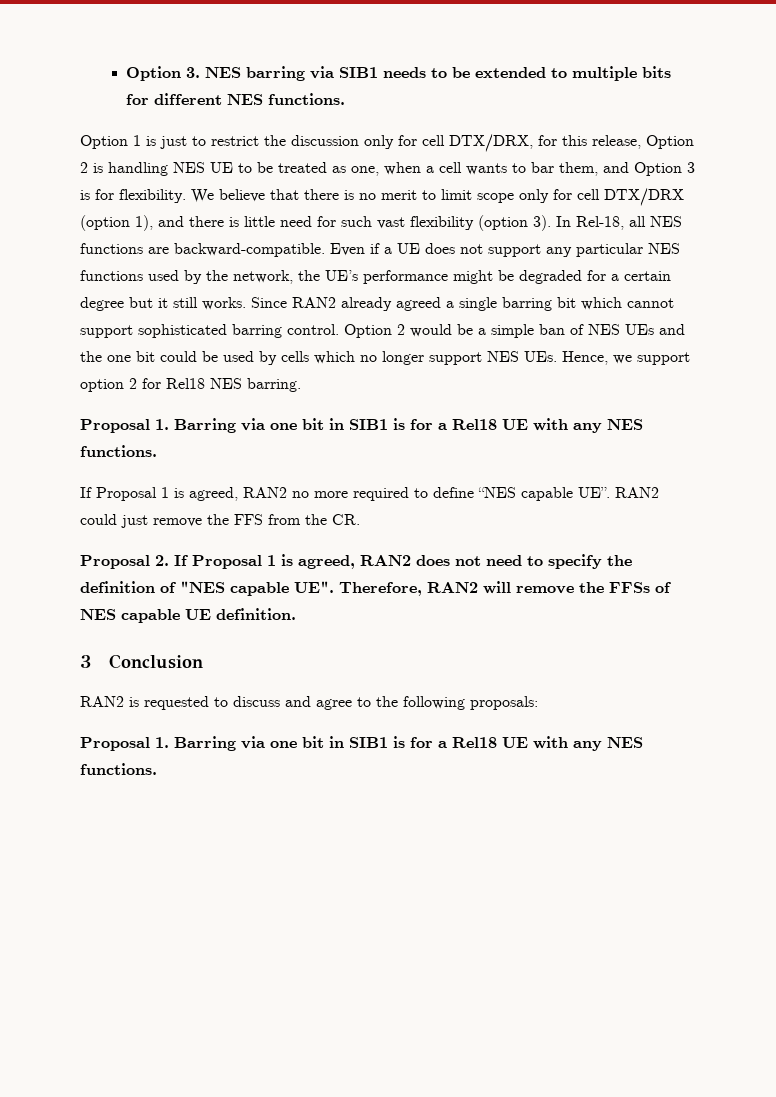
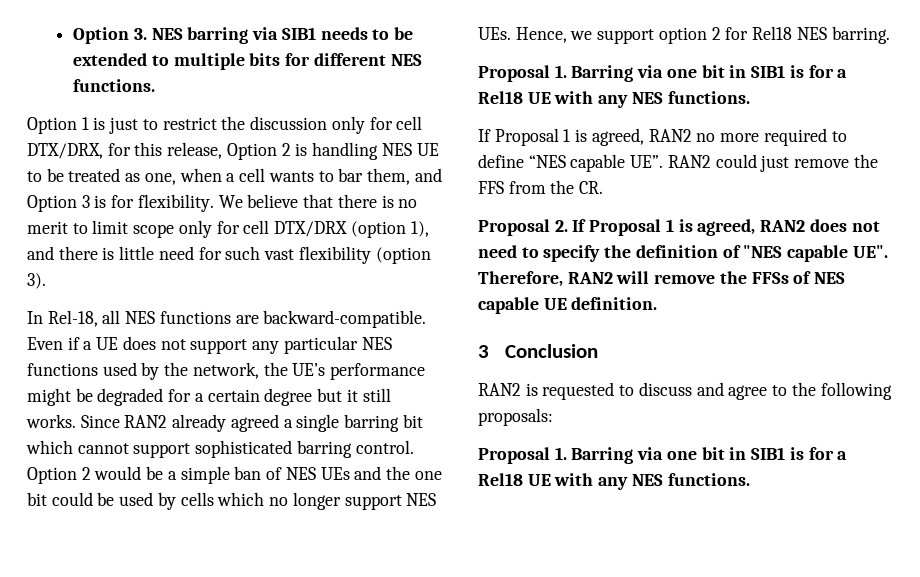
- We believe that there is no merit to limit scope only for cell DTX/DRX (option 1), and there is little need for such vast flexibility (option 3). In Rel-18, all NES functions are backward-compatible.
+ We believe that there is no merit to limit scope only for cell DTX/DRX (option 1), and there is little need for such vast flexibility (option 3).
+ In Rel-18, all NES functions are backward-compatible.

